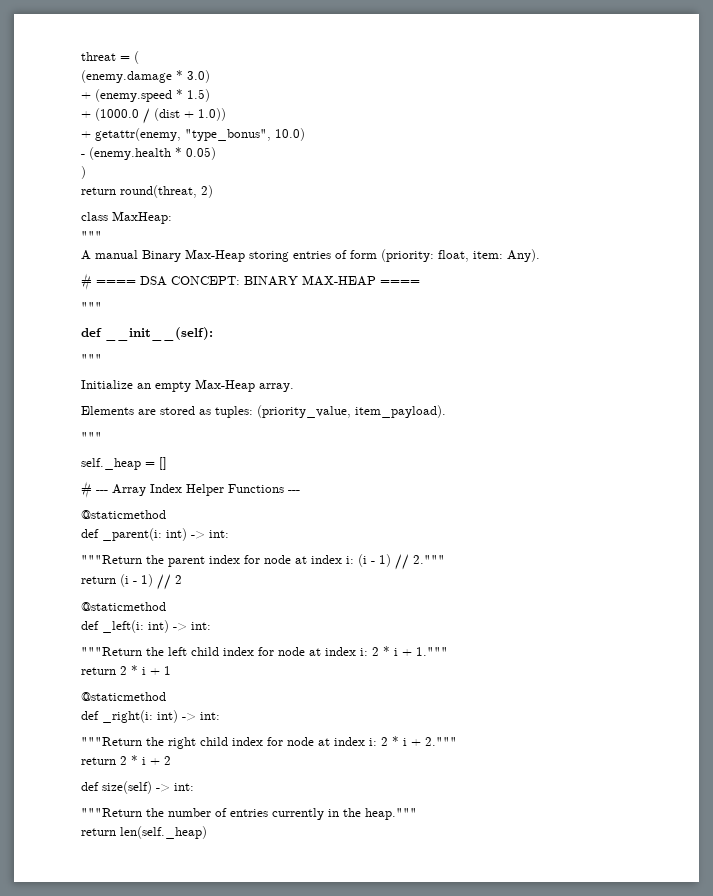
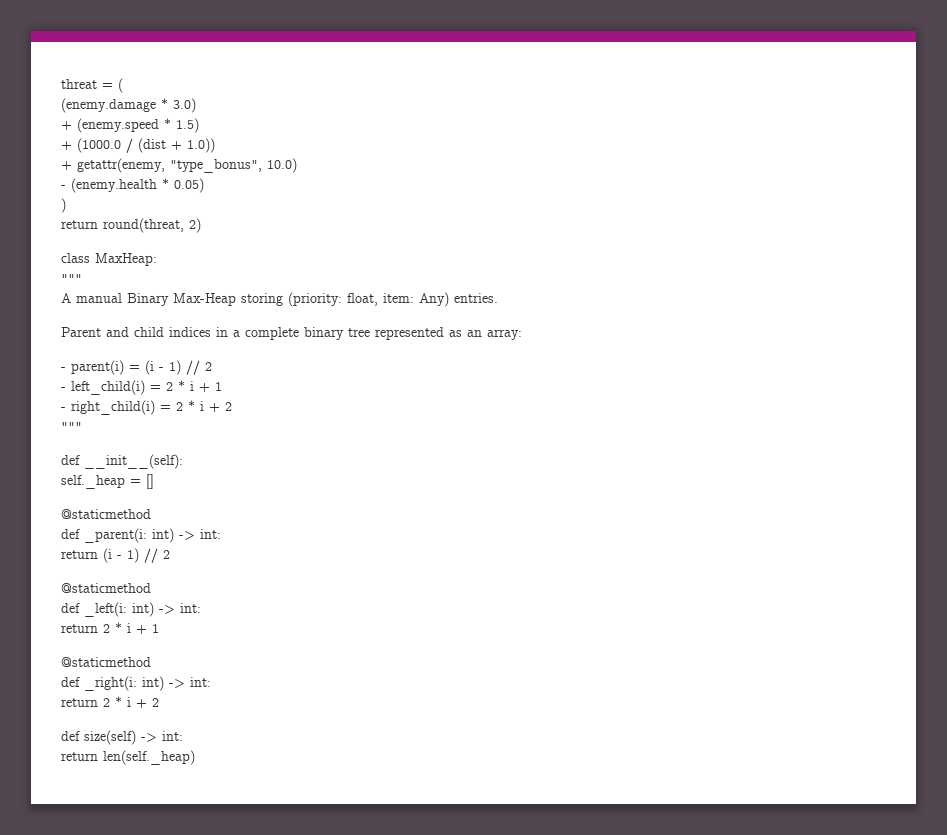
- A manual Binary Max-Heap storing entries of form (priority: float, item: Any).
- # ==== DSA CONCEPT: BINARY MAX-HEAP ====
+ A manual Binary Max-Heap storing (priority: float, item: Any) entries.
+ Parent and child indices in a complete binary tree represented as an array:
+ - parent(i) = (i - 1) // 2
+ - left_child(i) = 2 * i + 1
+ - right_child(i) = 2 * i + 2
  """
  def __init__(self):
- """
- Initialize an empty Max-Heap array.
- Elements are stored as tuples: (priority_value, item_payload).
- """
  self._heap = []
- # --- Array Index Helper Functions ---
- """Return the parent index for node at index i: (i - 1) // 2."""
- """Return the left child index for node at index i: 2 * i + 1."""
- """Return the right child index for node at index i: 2 * i + 2."""
- """Return the number of entries currently in the heap."""

